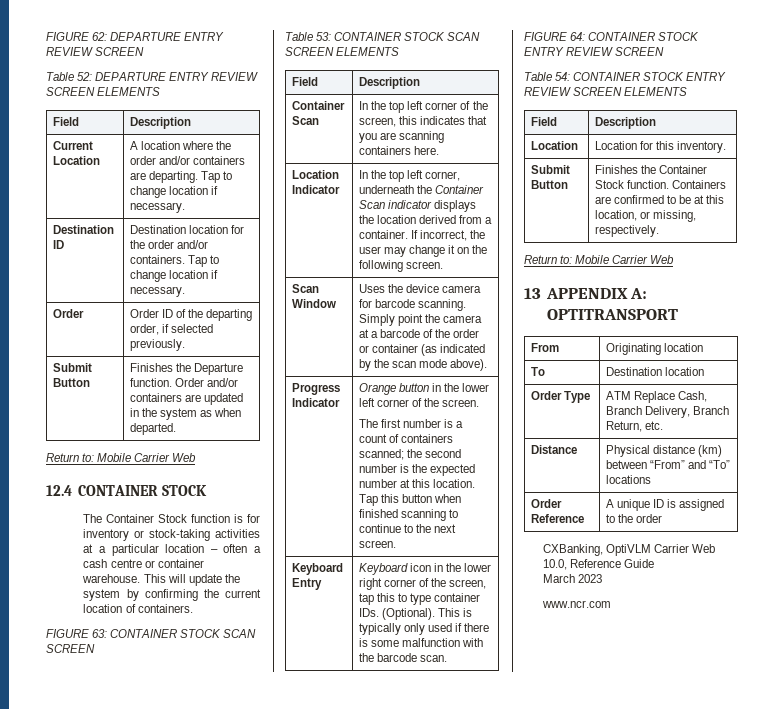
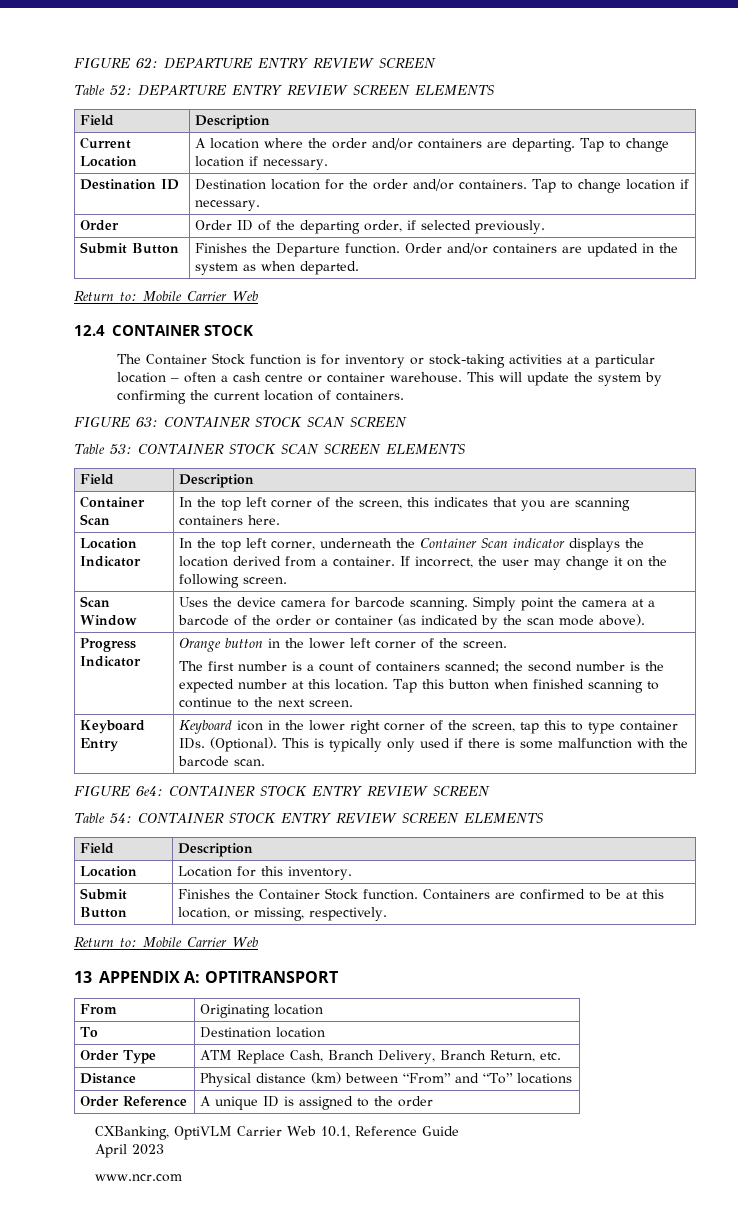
- FIGURE 64: CONTAINER STOCK ENTRY REVIEW SCREEN
+ FIGURE 6e4: CONTAINER STOCK ENTRY REVIEW SCREEN
- CXBanking, OptiVLM Carrier Web 10.0, Reference Guide
+ CXBanking, OptiVLM Carrier Web 10.1, Reference Guide
- March 2023
+ April 2023

